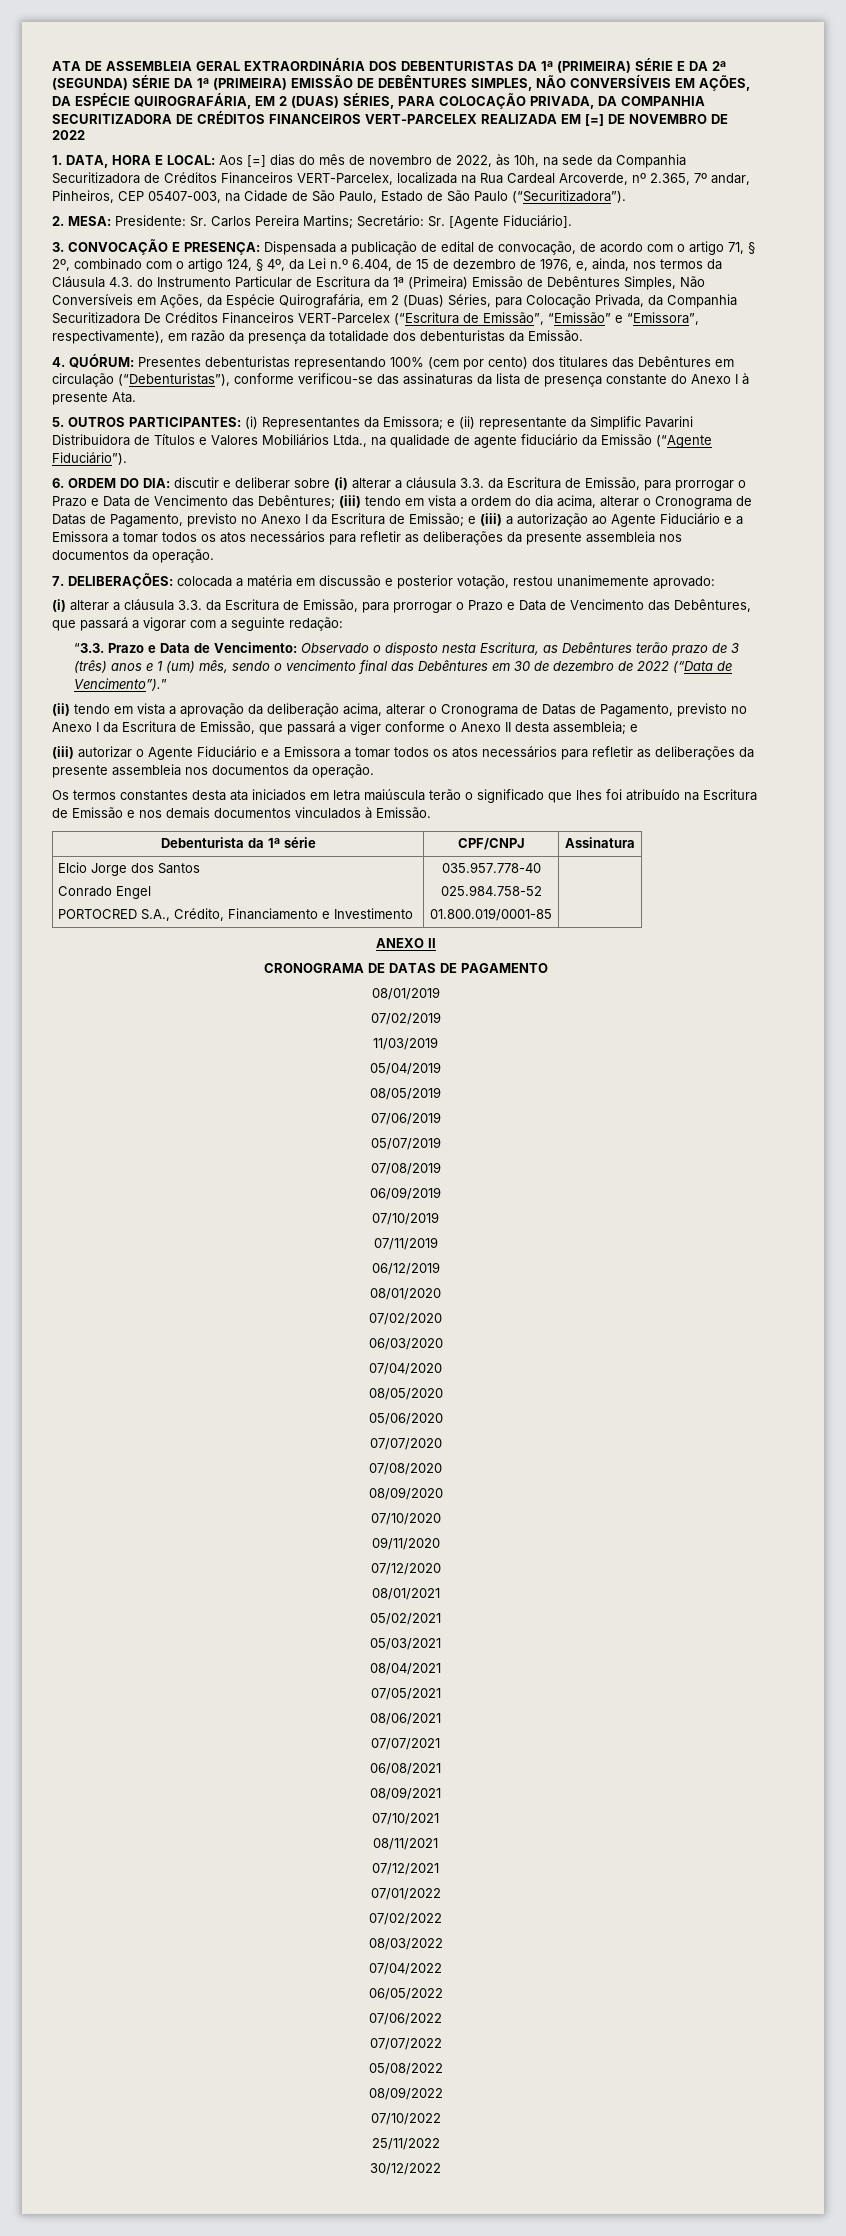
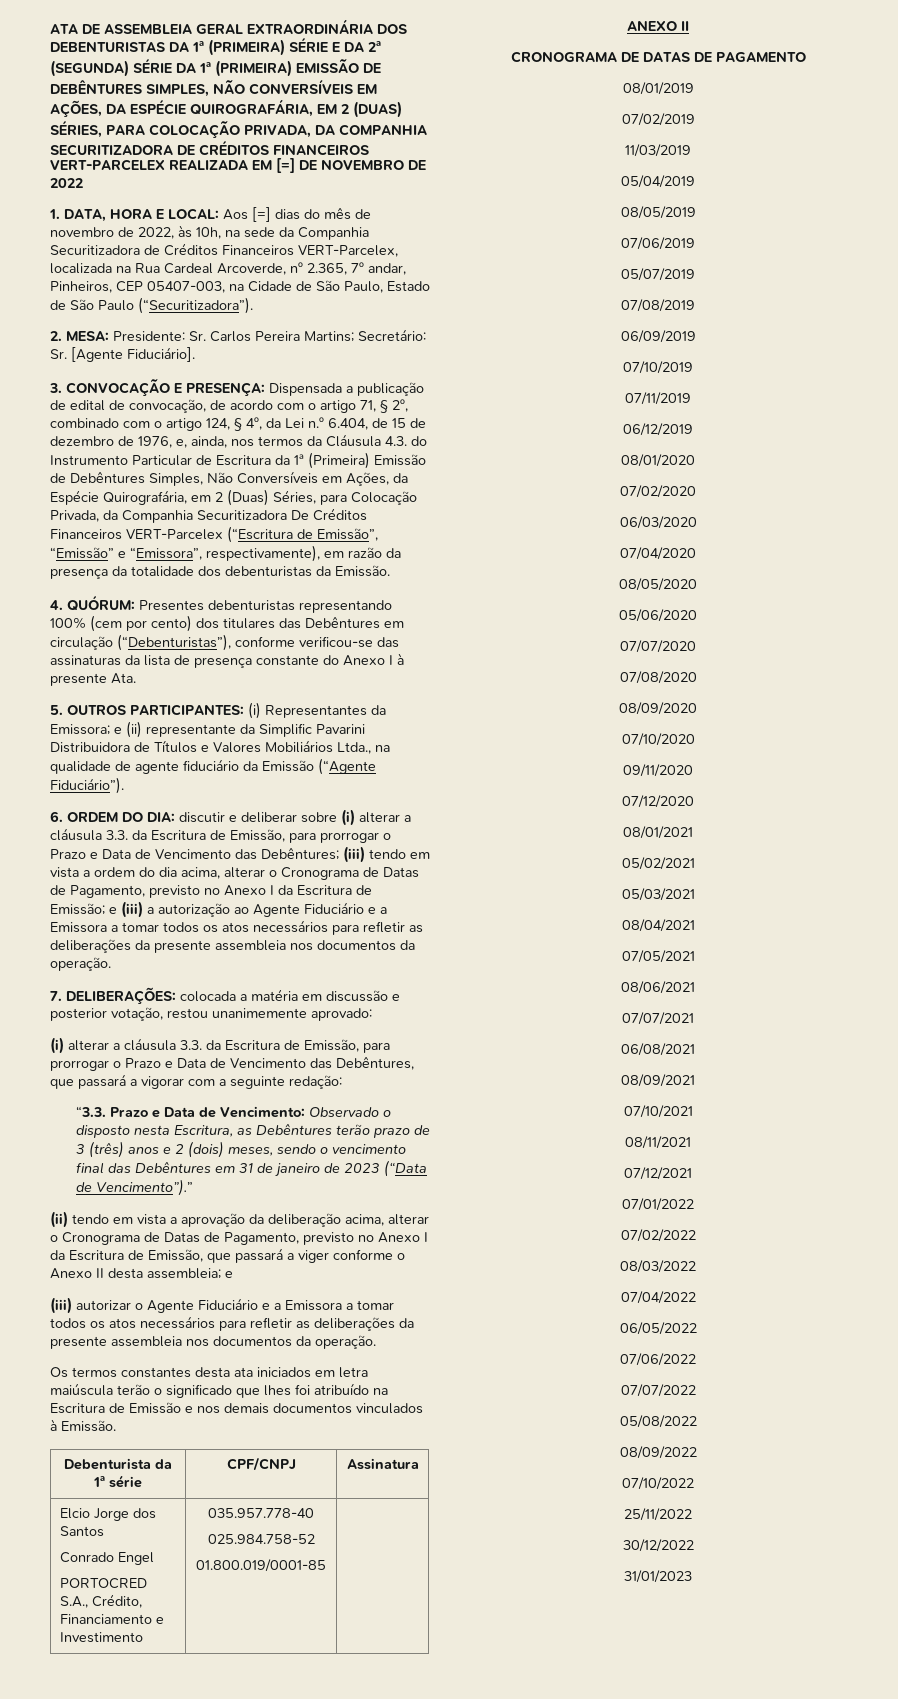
- “3.3. Prazo e Data de Vencimento: Observado o disposto nesta Escritura, as Debêntures terão prazo de 3 (três) anos e 1 (um) mês, sendo o vencimento final das Debêntures em 30 de dezembro de 2022 (“Data de Vencimento”).”
+ “3.3. Prazo e Data de Vencimento: Observado o disposto nesta Escritura, as Debêntures terão prazo de 3 (três) anos e 2 (dois) meses, sendo o vencimento final das Debêntures em 31 de janeiro de 2023 (“Data de Vencimento”).”
+ 31/01/2023

